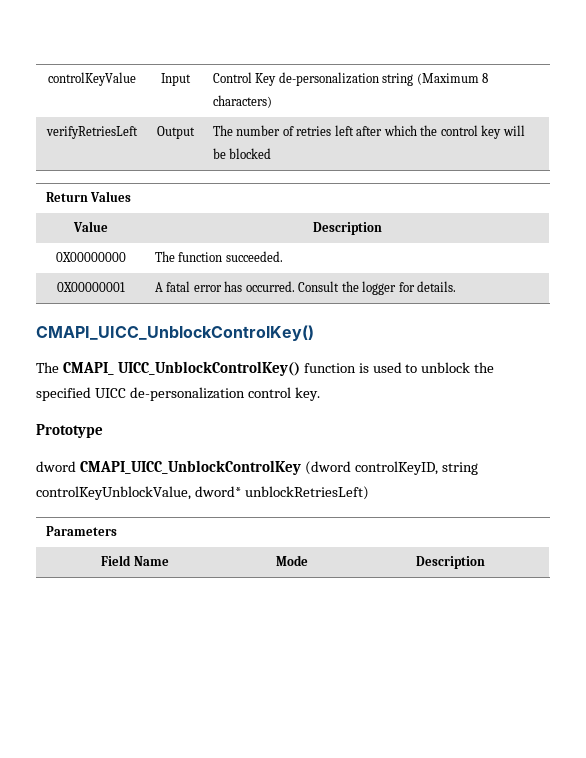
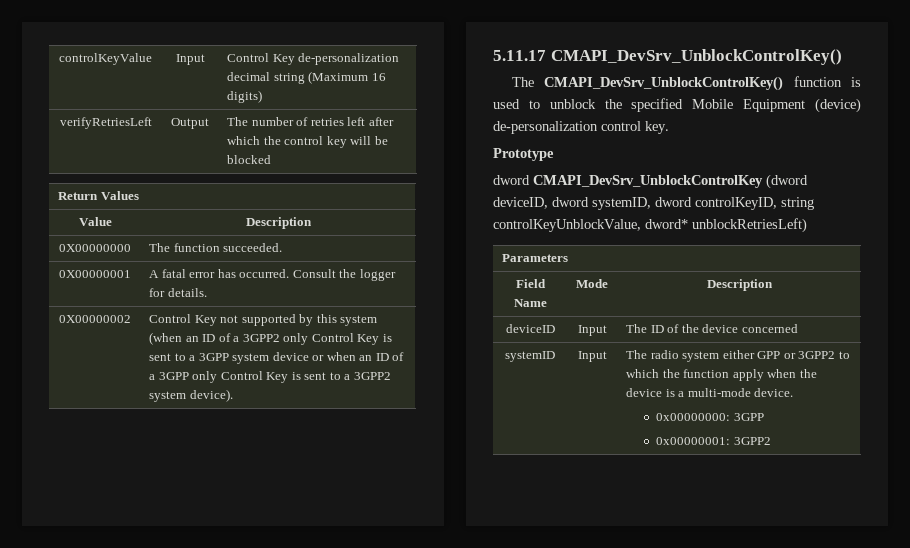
- controlKeyValue | Input | Control Key de-personalization string (Maximum 8 characters)
+ controlKeyValue | Input | Control Key de-personalization decimal string (Maximum 16 digits)
- CMAPI_UICC_UnblockControlKey()
- The CMAPI_ UICC_UnblockControlKey() function is used to unblock the specified UICC de-personalization control key.
+ 0X00000002 | Control Key not supported by this system (when an ID of a 3GPP2 only Control Key is sent to a 3GPP system device or when an ID of a 3GPP only Control Key is sent to a 3GPP2 system device).
+ 5.11.17 CMAPI_DevSrv_UnblockControlKey()
+ The CMAPI_DevSrv_UnblockControlKey() function is used to unblock the specified Mobile Equipment (device) de-personalization control key.
- dword CMAPI_UICC_UnblockControlKey (dword controlKeyID, string controlKeyUnblockValue, dword* unblockRetriesLeft)
+ dword CMAPI_DevSrv_UnblockControlKey (dword deviceID, dword systemID, dword controlKeyID, string controlKeyUnblockValue, dword* unblockRetriesLeft)
+ deviceID | Input | The ID of the device concerned
+ systemID | Input | The radio system either GPP or 3GPP2 to which the function apply when the device is a multi-mode device.
+ 0x00000000: 3GPP
+ 0x00000001: 3GPP2

